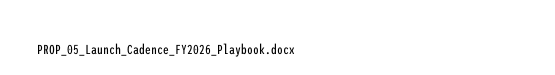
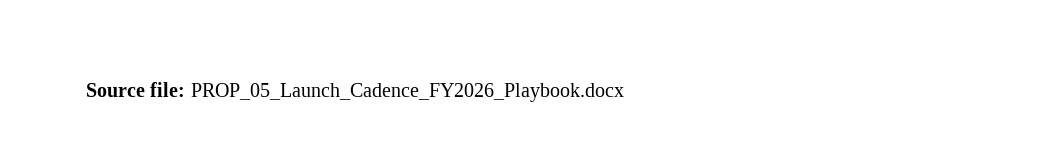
- PROP_05_Launch_Cadence_FY2026_Playbook.docx
+ Source file: PROP_05_Launch_Cadence_FY2026_Playbook.docx

